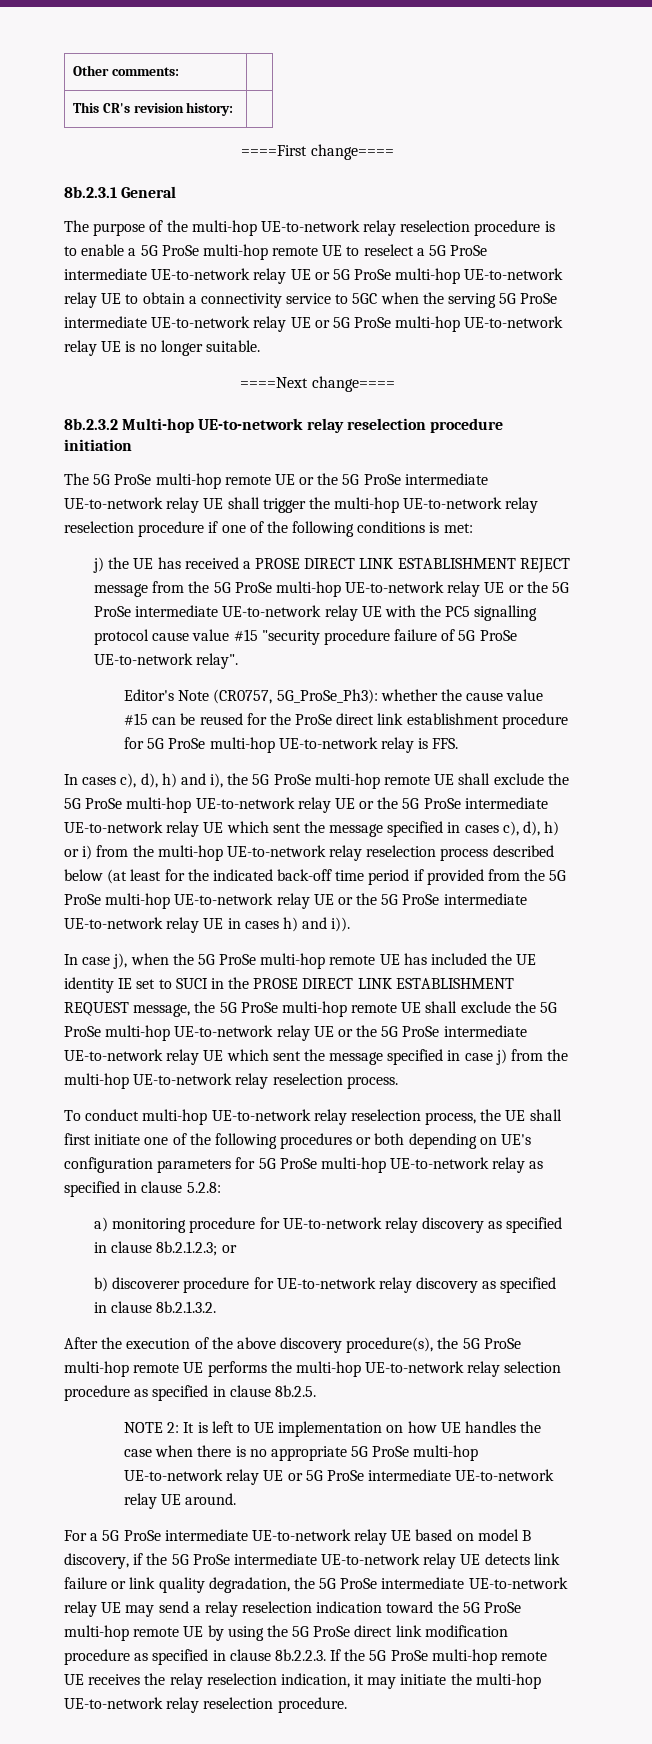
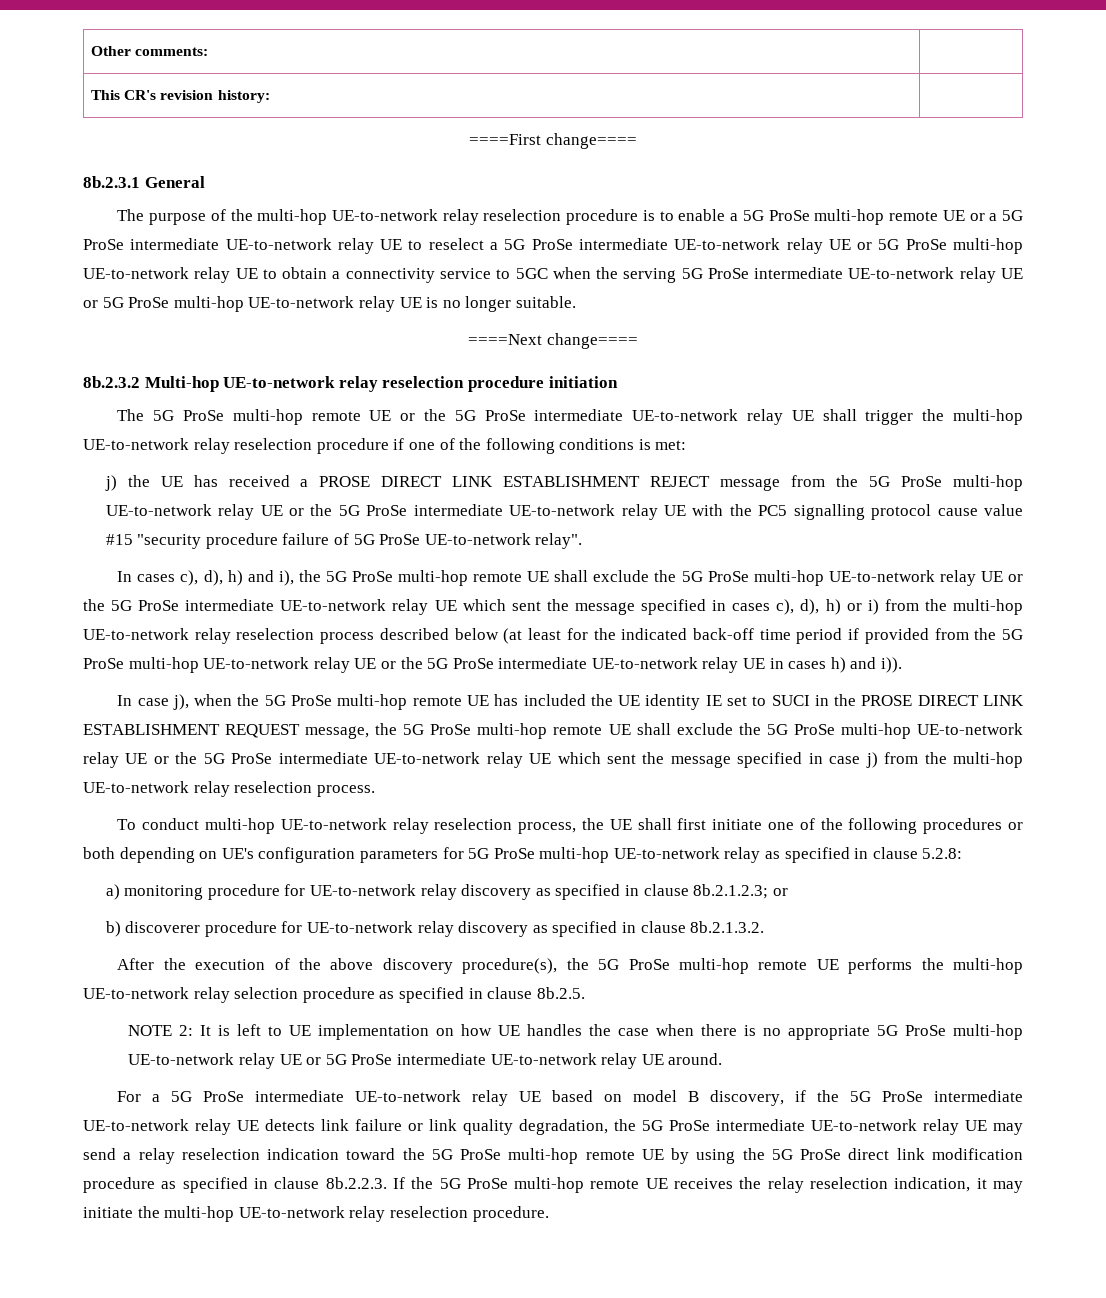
- The purpose of the multi-hop UE-to-network relay reselection procedure is to enable a 5G ProSe multi-hop remote UE to reselect a 5G ProSe intermediate UE-to-network relay UE or 5G ProSe multi-hop UE-to-network relay UE to obtain a connectivity service to 5GC when the serving 5G ProSe intermediate UE-to-network relay UE or 5G ProSe multi-hop UE-to-network relay UE is no longer suitable.
+ The purpose of the multi-hop UE-to-network relay reselection procedure is to enable a 5G ProSe multi-hop remote UE or a 5G ProSe intermediate UE-to-network relay UE to reselect a 5G ProSe intermediate UE-to-network relay UE or 5G ProSe multi-hop UE-to-network relay UE to obtain a connectivity service to 5GC when the serving 5G ProSe intermediate UE-to-network relay UE or 5G ProSe multi-hop UE-to-network relay UE is no longer suitable.
- Editor's Note (CR0757, 5G_ProSe_Ph3): whether the cause value #15 can be reused for the ProSe direct link establishment procedure for 5G ProSe multi-hop UE-to-network relay is FFS.

